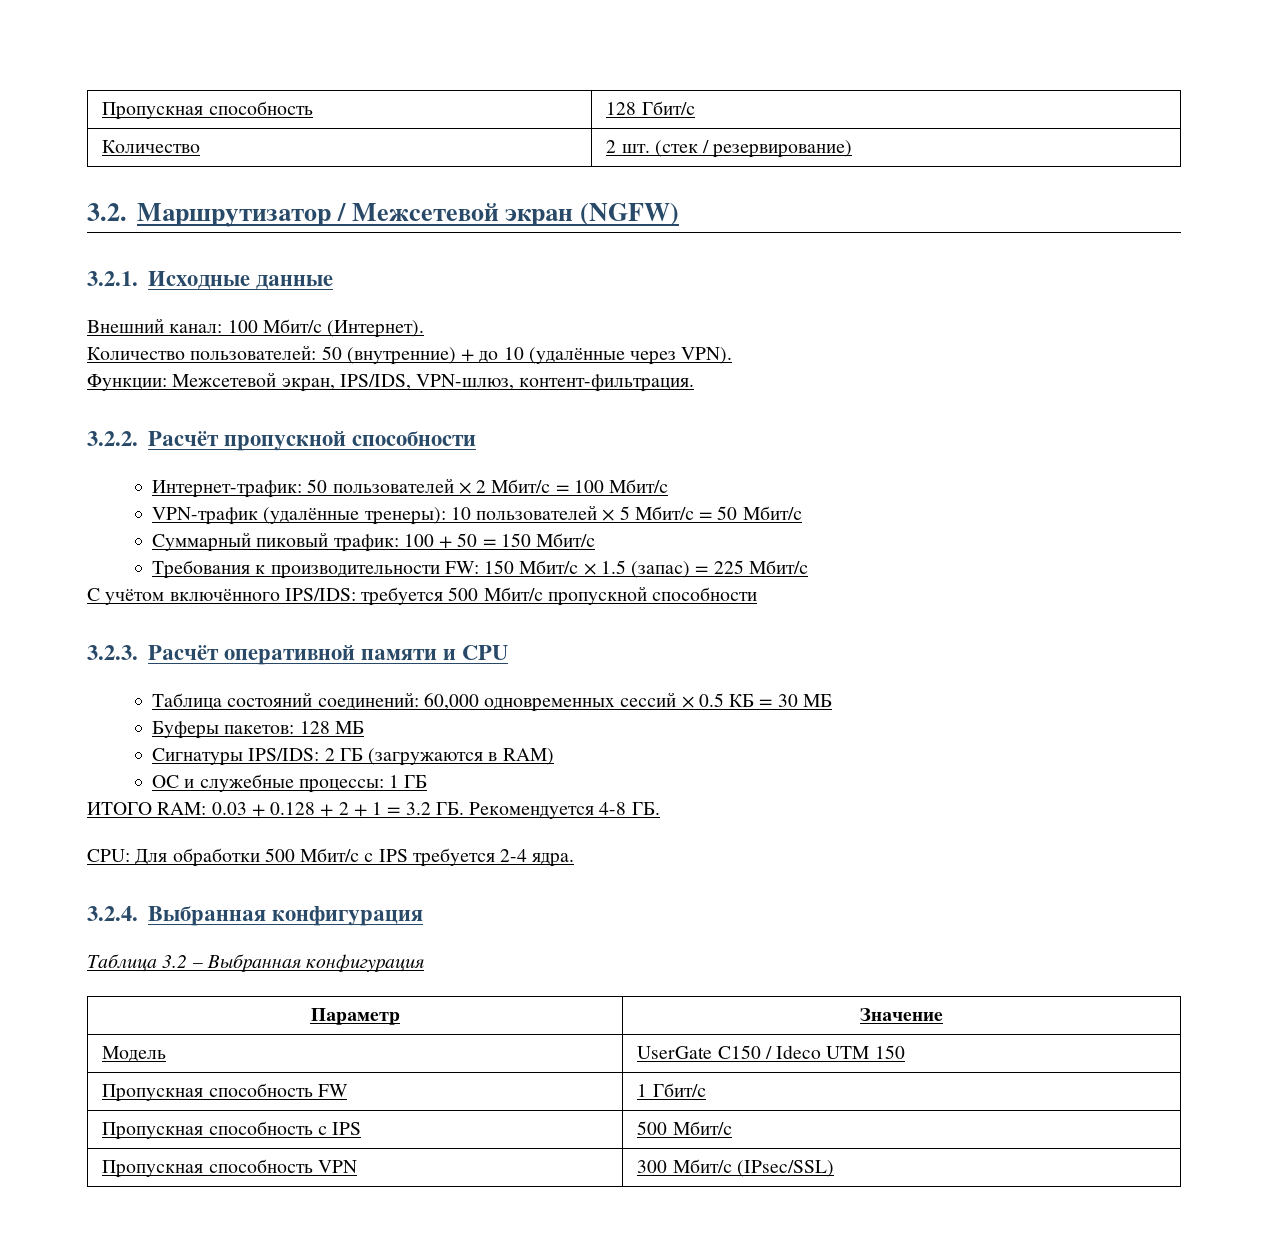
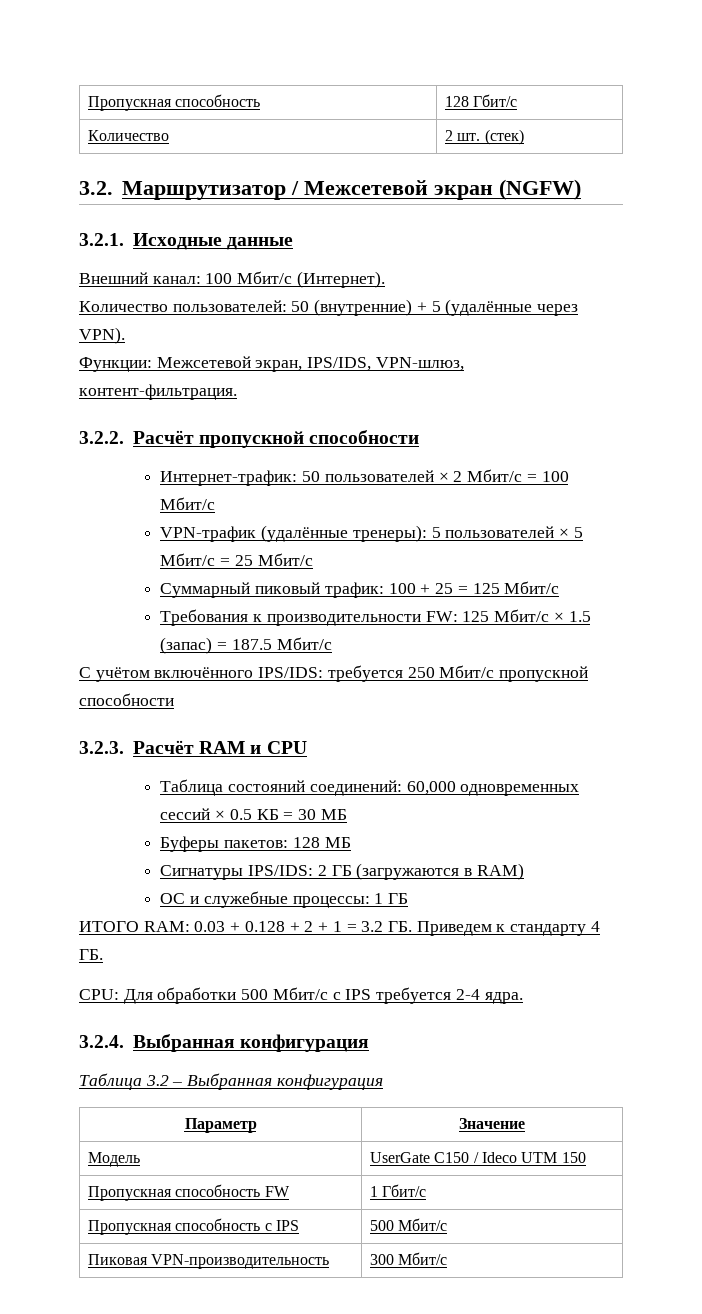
- Количество | 2 шт. (стек / резервирование)
+ Количество | 2 шт. (стек)
- Количество пользователей: 50 (внутренние) + до 10 (удалённые через VPN).
+ Количество пользователей: 50 (внутренние) + 5 (удалённые через VPN).
- VPN-трафик (удалённые тренеры): 10 пользователей × 5 Мбит/с = 50 Мбит/с
+ VPN-трафик (удалённые тренеры): 5 пользователей × 5 Мбит/с = 25 Мбит/с
- Суммарный пиковый трафик: 100 + 50 = 150 Мбит/с
+ Суммарный пиковый трафик: 100 + 25 = 125 Мбит/с
- Требования к производительности FW: 150 Мбит/с × 1.5 (запас) = 225 Мбит/с
+ Требования к производительности FW: 125 Мбит/с × 1.5 (запас) = 187.5 Мбит/с
- С учётом включённого IPS/IDS: требуется 500 Мбит/с пропускной способности
+ С учётом включённого IPS/IDS: требуется 250 Мбит/с пропускной способности
- 3.2.3. Расчёт оперативной памяти и CPU
+ 3.2.3. Расчёт RAM и CPU
- ИТОГО RAM: 0.03 + 0.128 + 2 + 1 = 3.2 ГБ. Рекомендуется 4-8 ГБ.
+ ИТОГО RAM: 0.03 + 0.128 + 2 + 1 = 3.2 ГБ. Приведем к стандарту 4 ГБ.
- Пропускная способность VPN | 300 Мбит/с (IPsec/SSL)
+ Пиковая VPN-производительность | 300 Мбит/с

